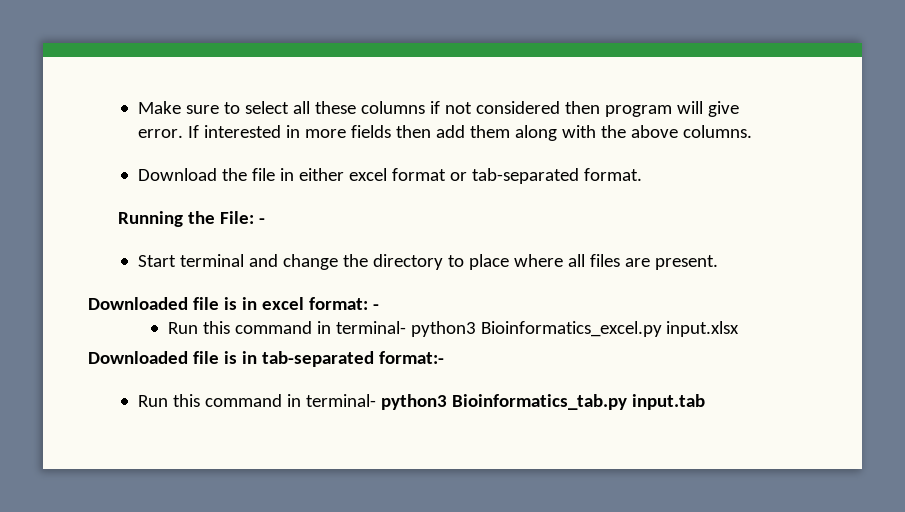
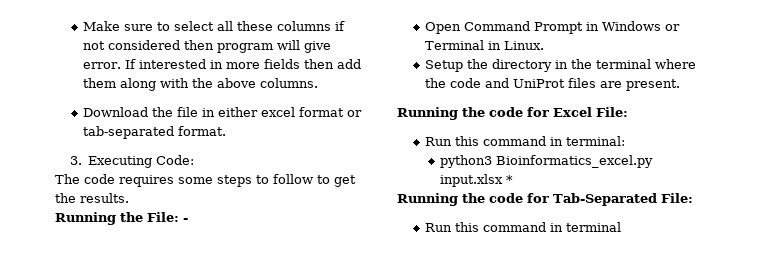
+ 3. Executing Code:
+ The code requires some steps to follow to get the results.
  Running the File: -
- Start terminal and change the directory to place where all files are present.
- Downloaded file is in excel format: -
- Run this command in terminal- python3 Bioinformatics_excel.py input.xlsx
- Downloaded file is in tab-separated format:-
- Run this command in terminal- python3 Bioinformatics_tab.py input.tab
+ Open Command Prompt in Windows or Terminal in Linux.
+ Setup the directory in the terminal where the code and UniProt files are present.
+ Running the code for Excel File:
+ Run this command in terminal:
+ python3 Bioinformatics_excel.py input.xlsx *
+ Running the code for Tab-Separated File:
+ Run this command in terminal

